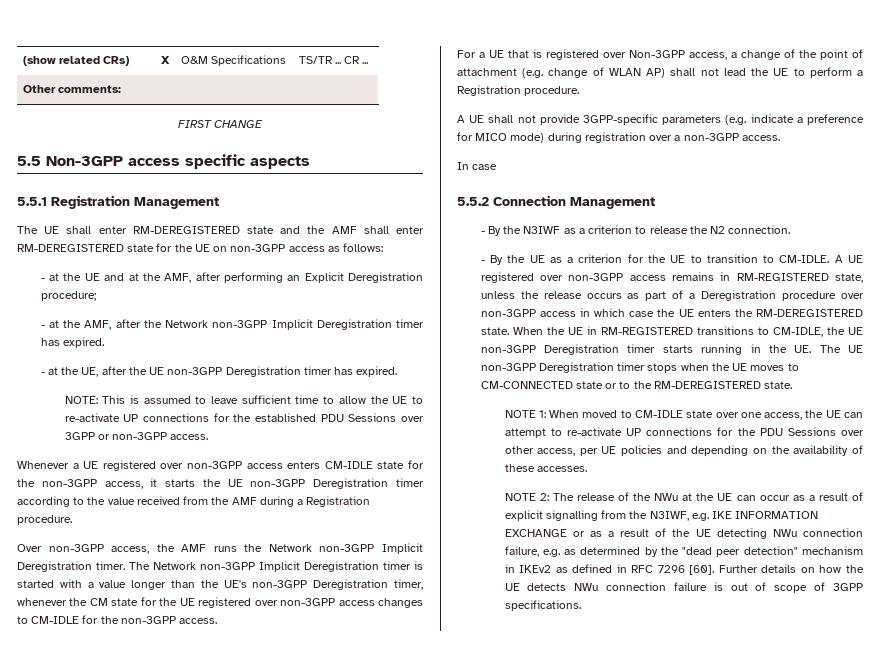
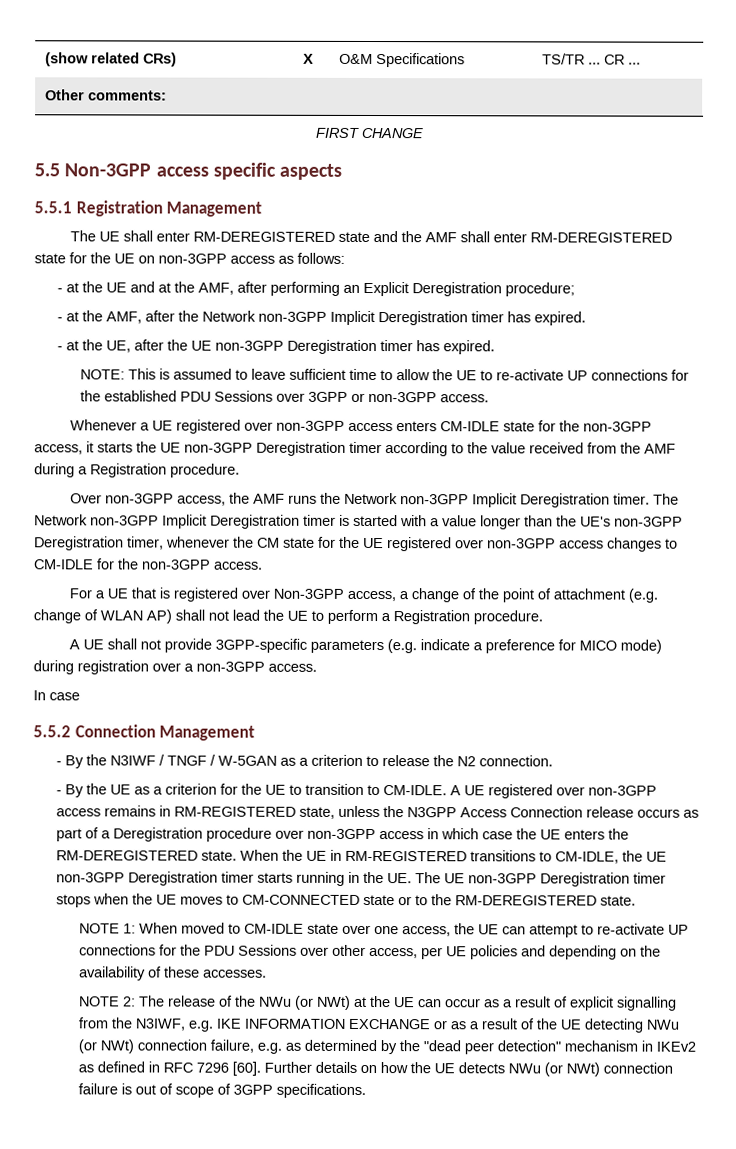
- - By the N3IWF as a criterion to release the N2 connection.
+ - By the N3IWF / TNGF / W-5GAN as a criterion to release the N2 connection.
- A UE registered over non-3GPP access remains in RM-REGISTERED state, unless the release occurs as part of a Deregistration procedure over non-3GPP access in which case the UE enters the RM-DEREGISTERED state.
+ A UE registered over non-3GPP access remains in RM-REGISTERED state, unless the N3GPP Access Connection release occurs as part of a Deregistration procedure over non-3GPP access in which case the UE enters the RM-DEREGISTERED state.
- NOTE 2: The release of the NWu at the UE can occur as a result of explicit signalling from the N3IWF, e.g. IKE INFORMATION EXCHANGE or as a result of the UE detecting NWu connection failure, e.g. as determined by the "dead peer detection" mechanism in IKEv2 as defined in RFC 7296 [60].
+ NOTE 2: The release of the NWu (or NWt) at the UE can occur as a result of explicit signalling from the N3IWF, e.g. IKE INFORMATION EXCHANGE or as a result of the UE detecting NWu (or NWt) connection failure, e.g. as determined by the "dead peer detection" mechanism in IKEv2 as defined in RFC 7296 [60].
- Further details on how the UE detects NWu connection failure is out of scope of 3GPP specifications.
+ Further details on how the UE detects NWu (or NWt) connection failure is out of scope of 3GPP specifications.

